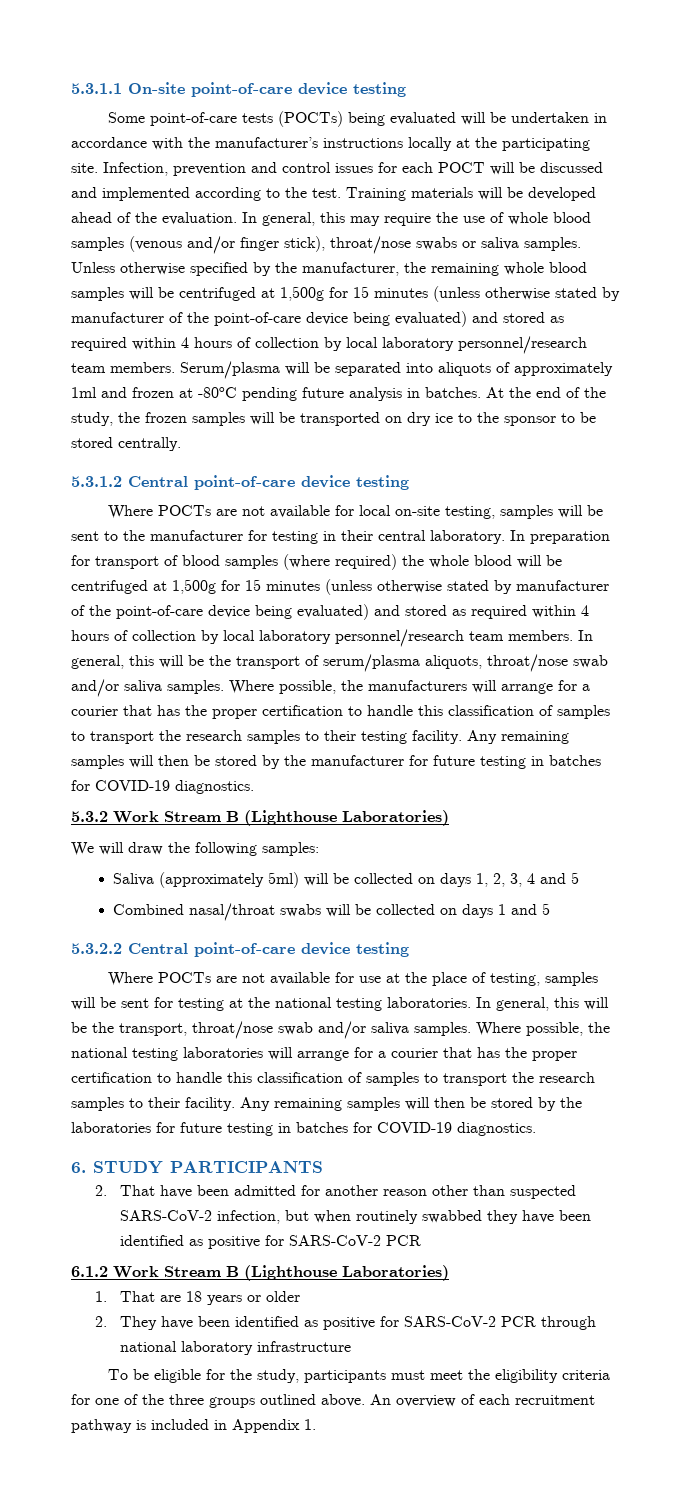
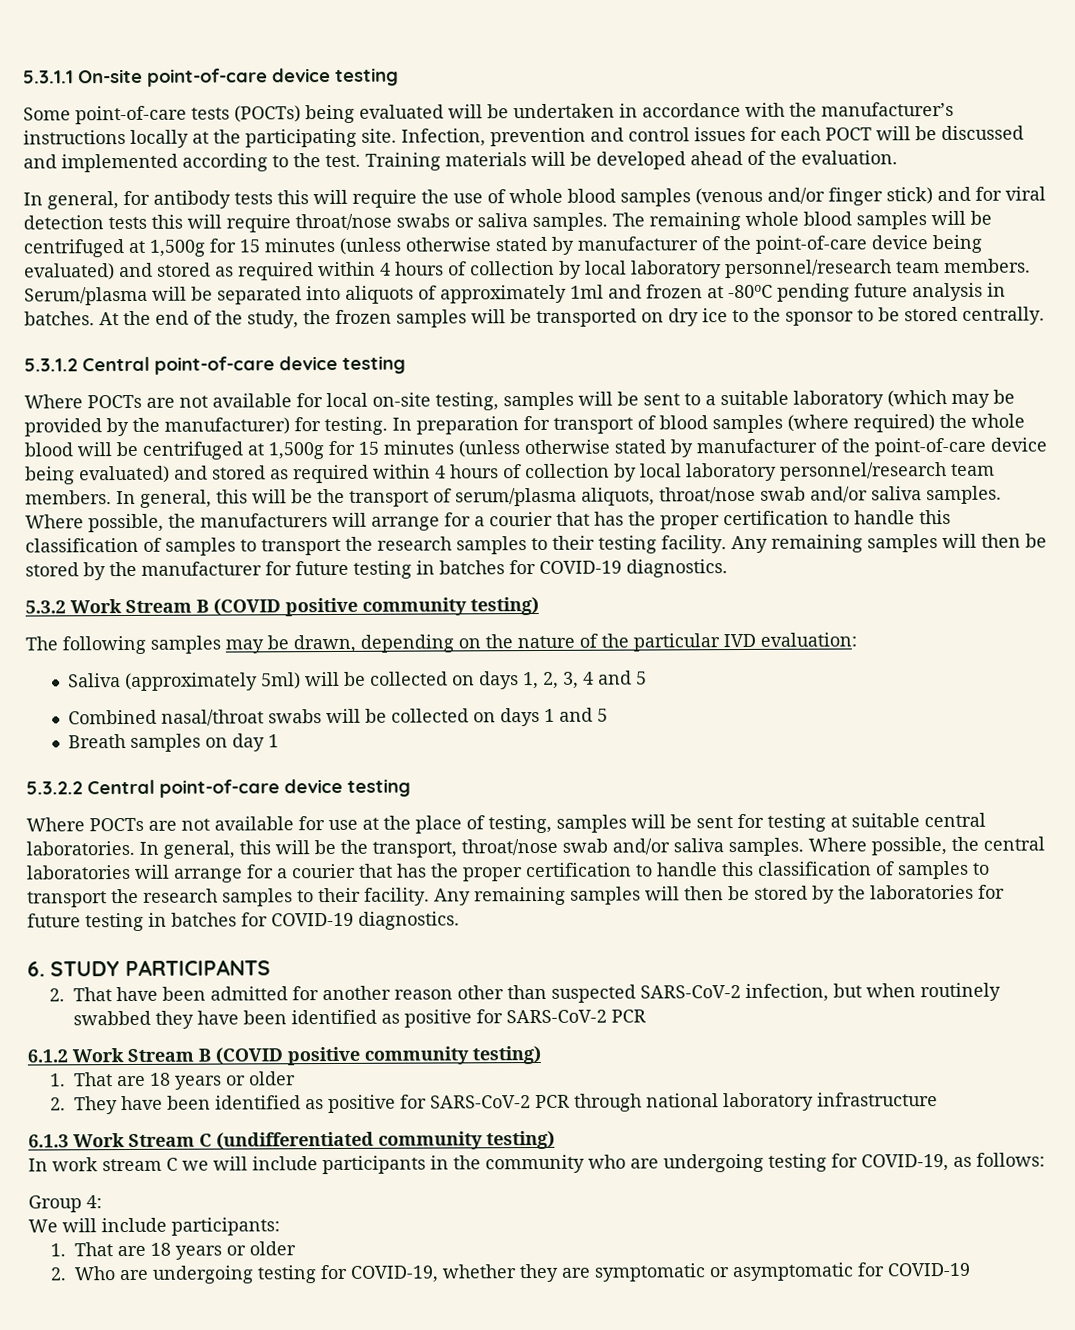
- Training materials will be developed ahead of the evaluation. In general, this may require the use of whole blood samples (venous and/or finger stick), throat/nose swabs or saliva samples.
+ Training materials will be developed ahead of the evaluation.
+ In general, for antibody tests this will require the use of whole blood samples (venous and/or finger stick) and for viral detection tests this will require throat/nose swabs or saliva samples.
- Unless otherwise specified by the manufacturer, the remaining whole blood samples will be centrifuged at 1,500g for 15 minutes (unless otherwise stated by manufacturer of the point-of-care device being evaluated) and stored as required within 4 hours of collection by local laboratory personnel/research team members.
+ The remaining whole blood samples will be centrifuged at 1,500g for 15 minutes (unless otherwise stated by manufacturer of the point-of-care device being evaluated) and stored as required within 4 hours of collection by local laboratory personnel/research team members.
- Where POCTs are not available for local on-site testing, samples will be sent to the manufacturer for testing in their central laboratory.
+ Where POCTs are not available for local on-site testing, samples will be sent to a suitable laboratory (which may be provided by the manufacturer) for testing.
- 5.3.2 Work Stream B (Lighthouse Laboratories)
- We will draw the following samples:
+ 5.3.2 Work Stream B (COVID positive community testing)
+ The following samples may be drawn, depending on the nature of the particular IVD evaluation:
+ Breath samples on day 1
- Where POCTs are not available for use at the place of testing, samples will be sent for testing at the national testing laboratories.
+ Where POCTs are not available for use at the place of testing, samples will be sent for testing at suitable central laboratories.
- Where possible, the national testing laboratories will arrange for a courier that has the proper certification to handle this classification of samples to transport the research samples to their facility.
+ Where possible, the central laboratories will arrange for a courier that has the proper certification to handle this classification of samples to transport the research samples to their facility.
- 6.1.2 Work Stream B (Lighthouse Laboratories)
+ 6.1.2 Work Stream B (COVID positive community testing)
- To be eligible for the study, participants must meet the eligibility criteria for one of the three groups outlined above. An overview of each recruitment pathway is included in Appendix 1.
+ 6.1.3 Work Stream C (undifferentiated community testing)
+ In work stream C we will include participants in the community who are undergoing testing for COVID-19, as follows:
+ Group 4:
+ We will include participants:
+ 1. That are 18 years or older
+ 2. Who are undergoing testing for COVID-19, whether they are symptomatic or asymptomatic for COVID-19

